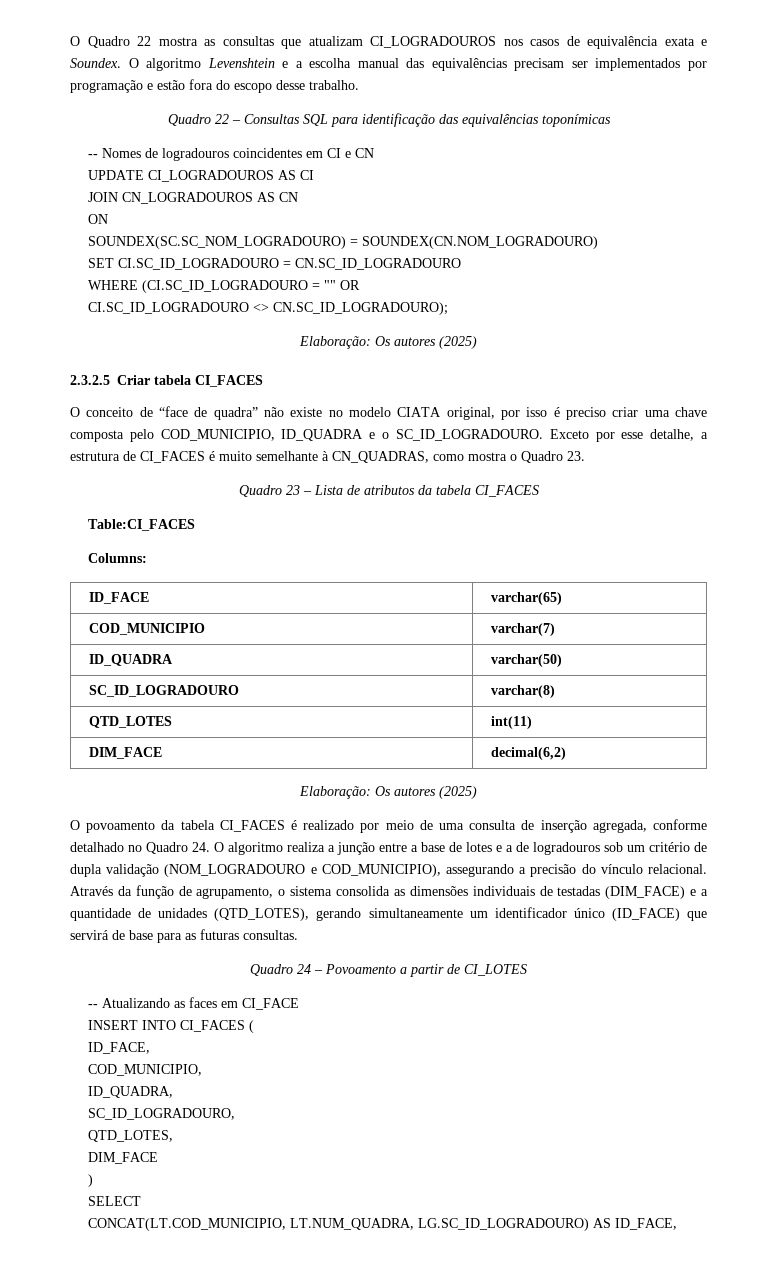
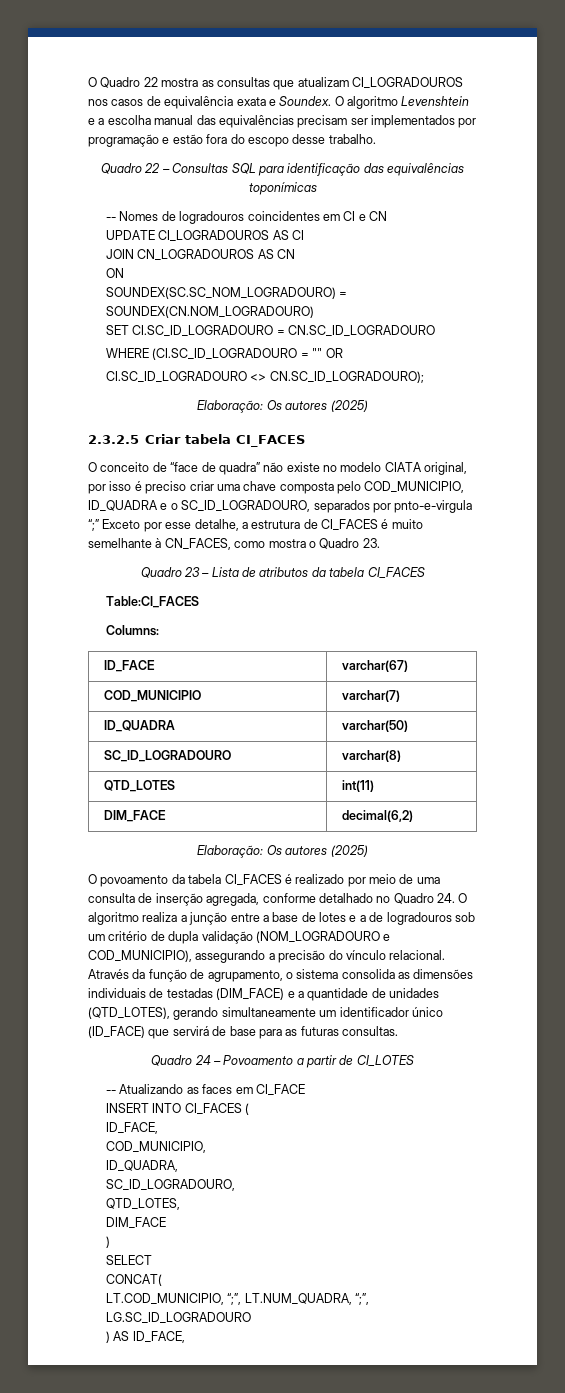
- O conceito de “face de quadra” não existe no modelo CIATA original, por isso é preciso criar uma chave composta pelo COD_MUNICIPIO, ID_QUADRA e o SC_ID_LOGRADOURO. Exceto por esse detalhe, a estrutura de CI_FACES é muito semelhante à CN_QUADRAS, como mostra o Quadro 23.
+ O conceito de “face de quadra” não existe no modelo CIATA original, por isso é preciso criar uma chave composta pelo COD_MUNICIPIO, ID_QUADRA e o SC_ID_LOGRADOURO, separados por pnto-e-virgula “;” Exceto por esse detalhe, a estrutura de CI_FACES é muito semelhante à CN_FACES, como mostra o Quadro 23.
- ID_FACE | varchar(65)
+ ID_FACE | varchar(67)
- CONCAT(LT.COD_MUNICIPIO, LT.NUM_QUADRA, LG.SC_ID_LOGRADOURO) AS ID_FACE,
+ CONCAT(
+ LT.COD_MUNICIPIO, “;”, LT.NUM_QUADRA, “;”, LG.SC_ID_LOGRADOURO
+ ) AS ID_FACE,

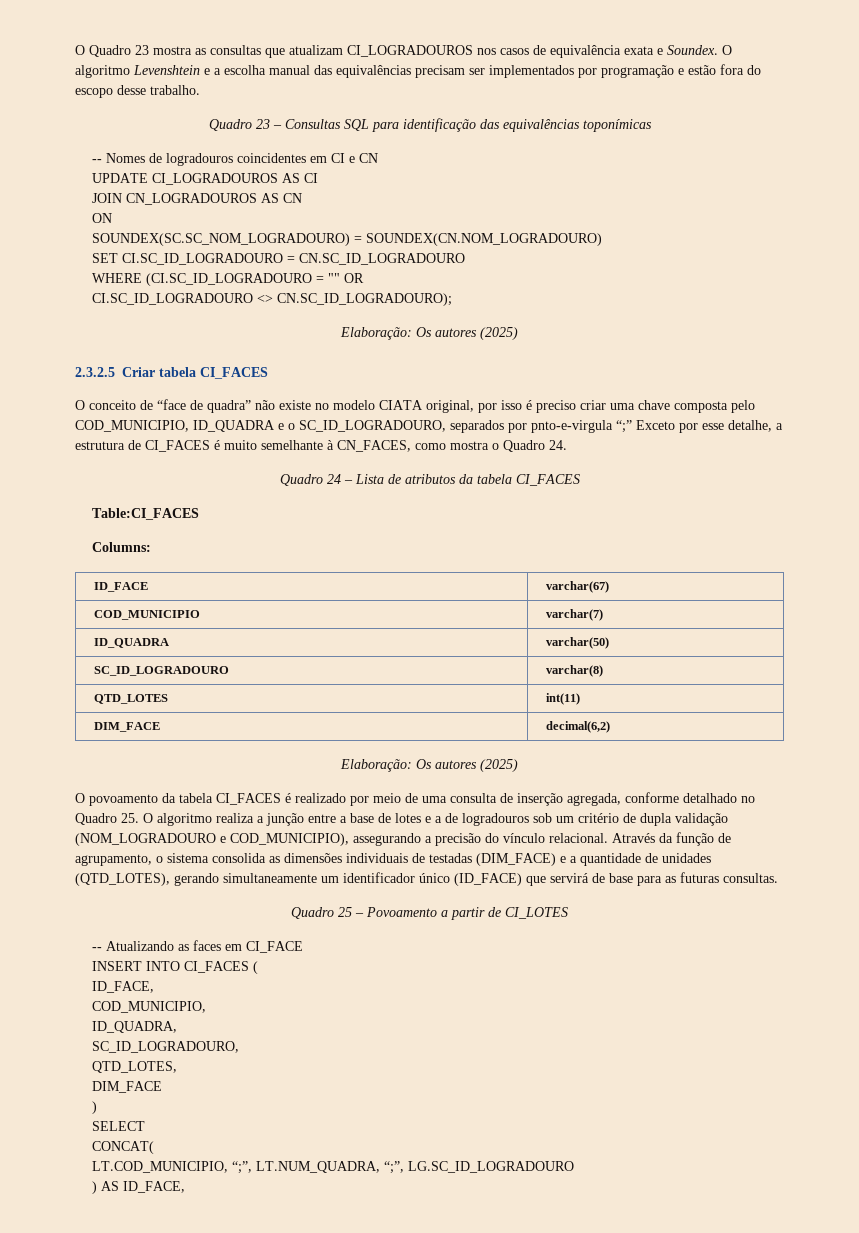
- O Quadro 22 mostra as consultas que atualizam CI_LOGRADOUROS nos casos de equivalência exata e Soundex.
+ O Quadro 23 mostra as consultas que atualizam CI_LOGRADOUROS nos casos de equivalência exata e Soundex.
- Quadro 22 – Consultas SQL para identificação das equivalências toponímicas
+ Quadro 23 – Consultas SQL para identificação das equivalências toponímicas
- O conceito de “face de quadra” não existe no modelo CIATA original, por isso é preciso criar uma chave composta pelo COD_MUNICIPIO, ID_QUADRA e o SC_ID_LOGRADOURO, separados por pnto-e-virgula “;” Exceto por esse detalhe, a estrutura de CI_FACES é muito semelhante à CN_FACES, como mostra o Quadro 23.
- Quadro 23 – Lista de atributos da tabela CI_FACES
+ O conceito de “face de quadra” não existe no modelo CIATA original, por isso é preciso criar uma chave composta pelo COD_MUNICIPIO, ID_QUADRA e o SC_ID_LOGRADOURO, separados por pnto-e-virgula “;” Exceto por esse detalhe, a estrutura de CI_FACES é muito semelhante à CN_FACES, como mostra o Quadro 24.
+ Quadro 24 – Lista de atributos da tabela CI_FACES
- O povoamento da tabela CI_FACES é realizado por meio de uma consulta de inserção agregada, conforme detalhado no Quadro 24. O algoritmo realiza a junção entre a base de lotes e a de logradouros sob um critério de dupla validação (NOM_LOGRADOURO e COD_MUNICIPIO), assegurando a precisão do vínculo relacional.
+ O povoamento da tabela CI_FACES é realizado por meio de uma consulta de inserção agregada, conforme detalhado no Quadro 25. O algoritmo realiza a junção entre a base de lotes e a de logradouros sob um critério de dupla validação (NOM_LOGRADOURO e COD_MUNICIPIO), assegurando a precisão do vínculo relacional.
- Quadro 24 – Povoamento a partir de CI_LOTES
+ Quadro 25 – Povoamento a partir de CI_LOTES

